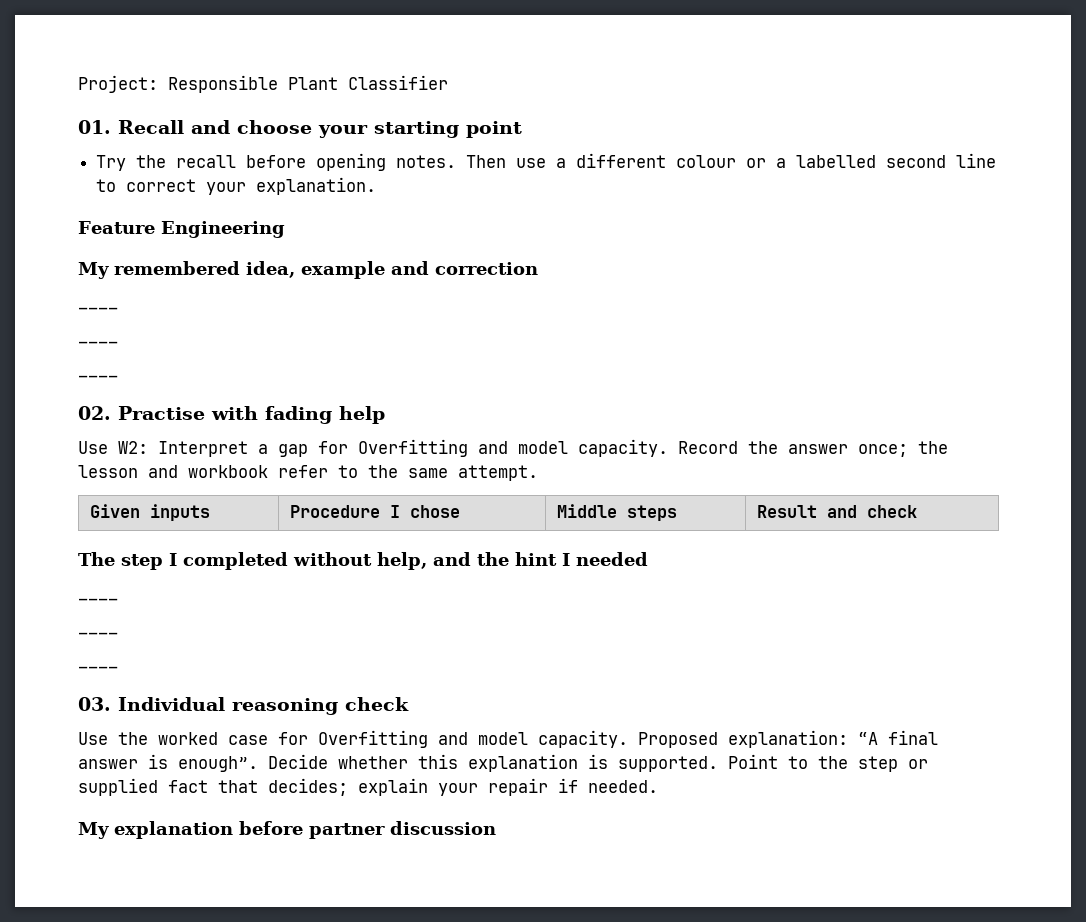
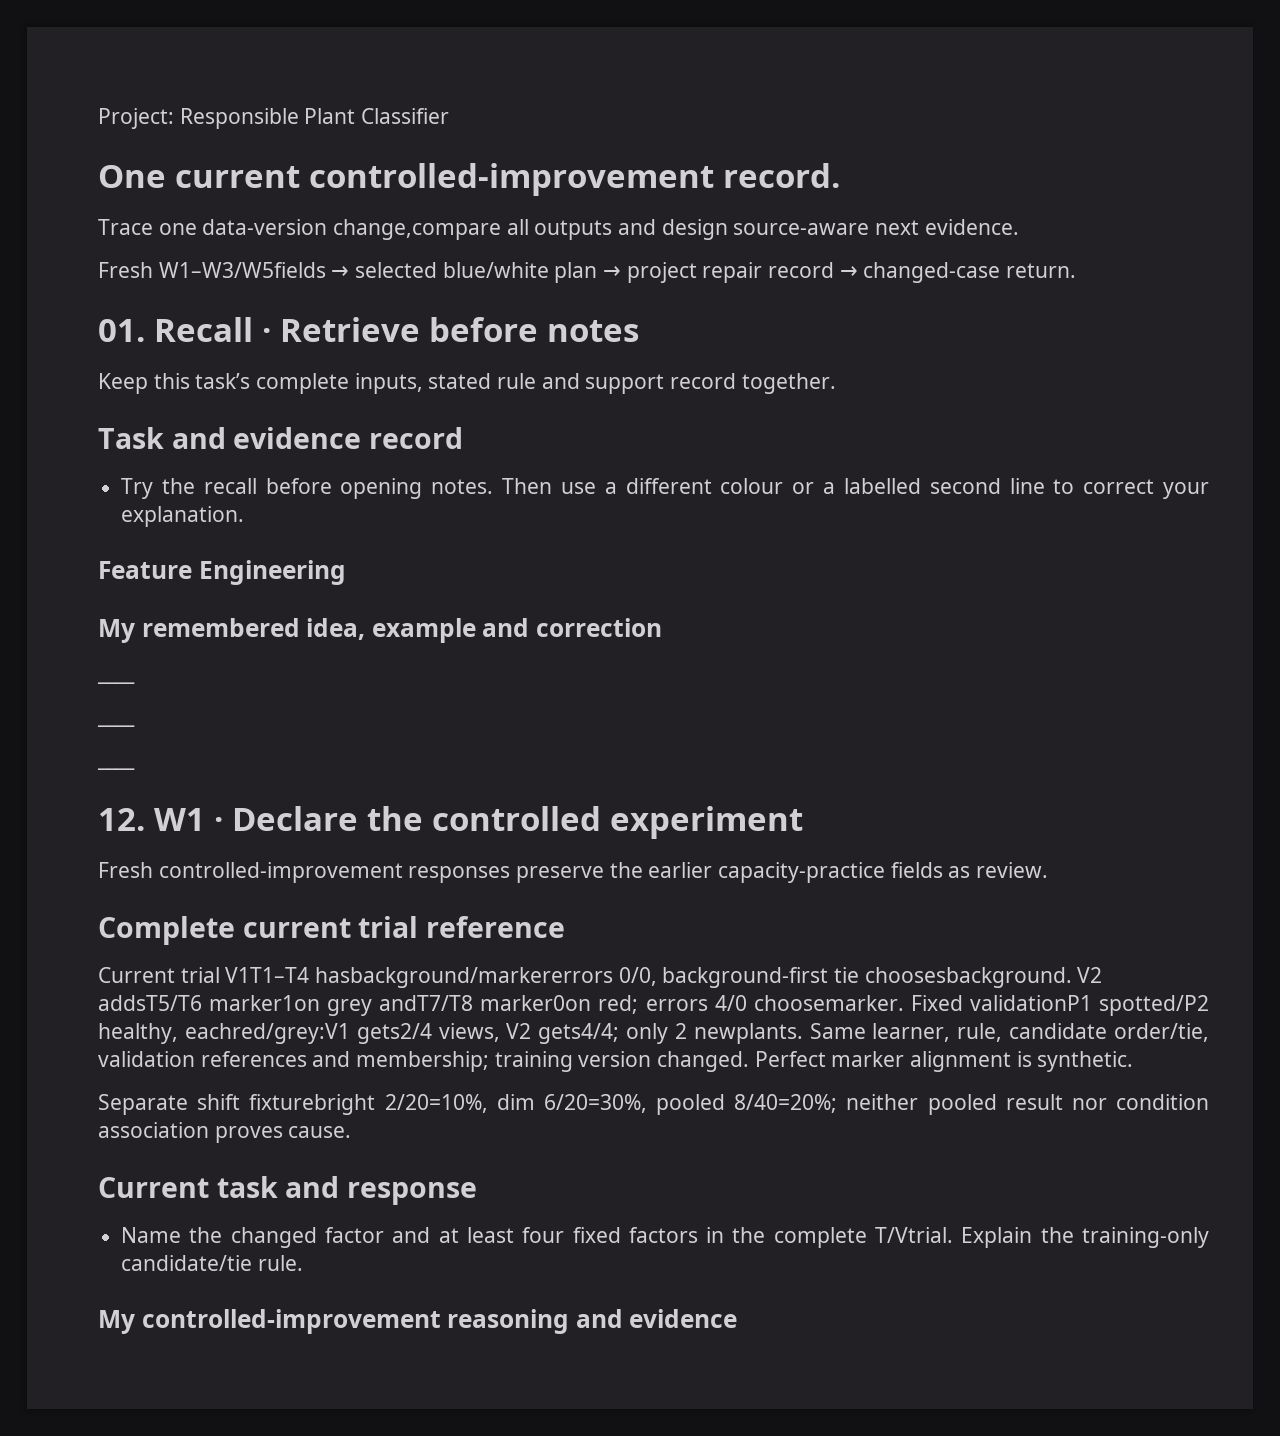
- 01. Recall and choose your starting point
+ One current controlled-improvement record.
+ Trace one data-version change,compare all outputs and design source-aware next evidence.
+ Fresh W1–W3/W5fields → selected blue/white plan → project repair record → changed-case return.
+ 01. Recall · Retrieve before notes
+ Keep this task’s complete inputs, stated rule and support record together.
+ Task and evidence record
- 02. Practise with fading help
- Use W2: Interpret a gap for Overfitting and model capacity. Record the answer once; the lesson and workbook refer to the same attempt.
- Given inputs | Procedure I chose | Middle steps | Result and check
- The step I completed without help, and the hint I needed
- ____
- ____
- ____
- 03. Individual reasoning check
- Use the worked case for Overfitting and model capacity. Proposed explanation: “A final answer is enough”. Decide whether this explanation is supported. Point to the step or supplied fact that decides; explain your repair if needed.
- My explanation before partner discussion
+ 12. W1 · Declare the controlled experiment
+ Fresh controlled-improvement responses preserve the earlier capacity-practice fields as review.
+ Complete current trial reference
+ Current trial V1T1–T4 hasbackground/markererrors 0/0, background-first tie choosesbackground. V2 addsT5/T6 marker1on grey andT7/T8 marker0on red; errors 4/0 choosemarker. Fixed validationP1 spotted/P2 healthy, eachred/grey:V1 gets2/4 views, V2 gets4/4; only 2 newplants. Same learner, rule, candidate order/tie, validation references and membership; training version changed. Perfect marker alignment is synthetic.
+ Separate shift fixturebright 2/20=10%, dim 6/20=30%, pooled 8/40=20%; neither pooled result nor condition association proves cause.
+ Current task and response
+ Name the changed factor and at least four fixed factors in the complete T/Vtrial. Explain the training-only candidate/tie rule.
+ My controlled-improvement reasoning and evidence

